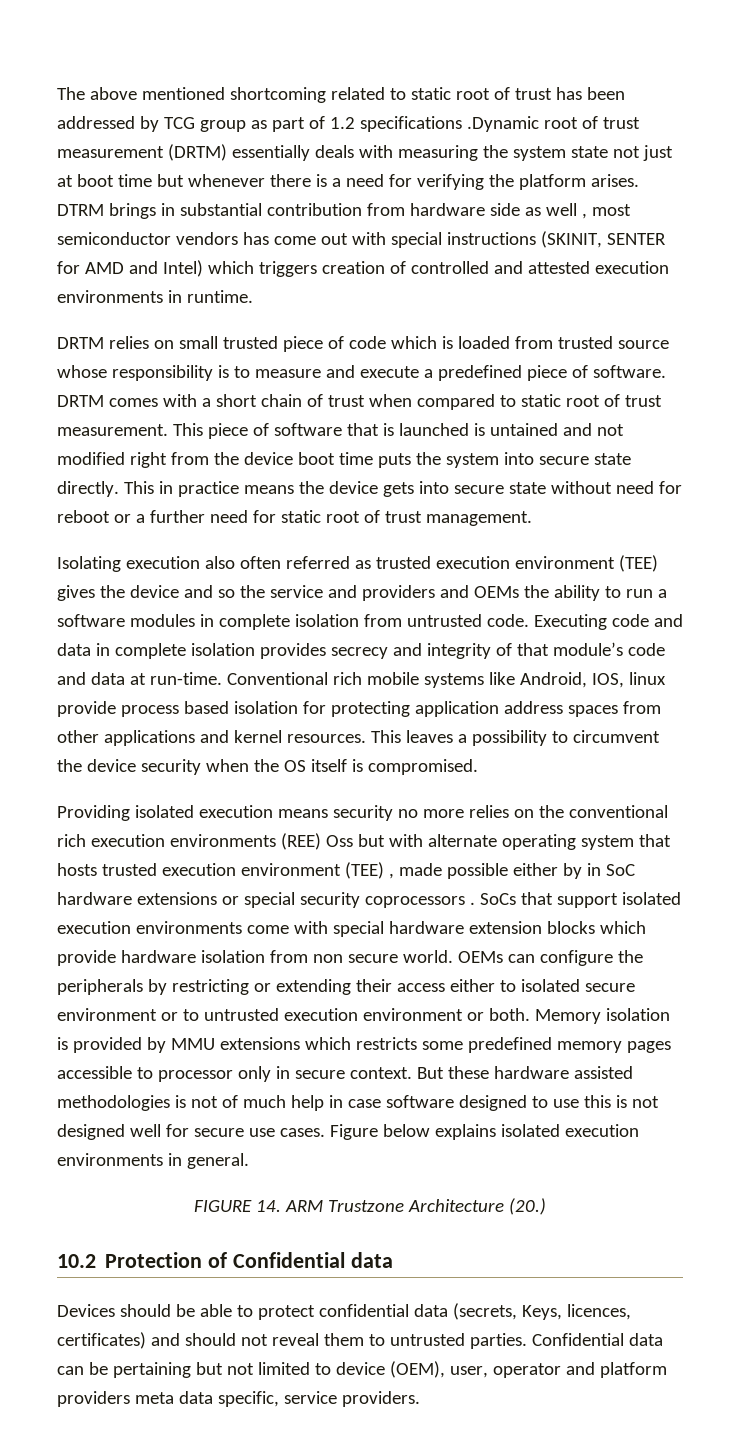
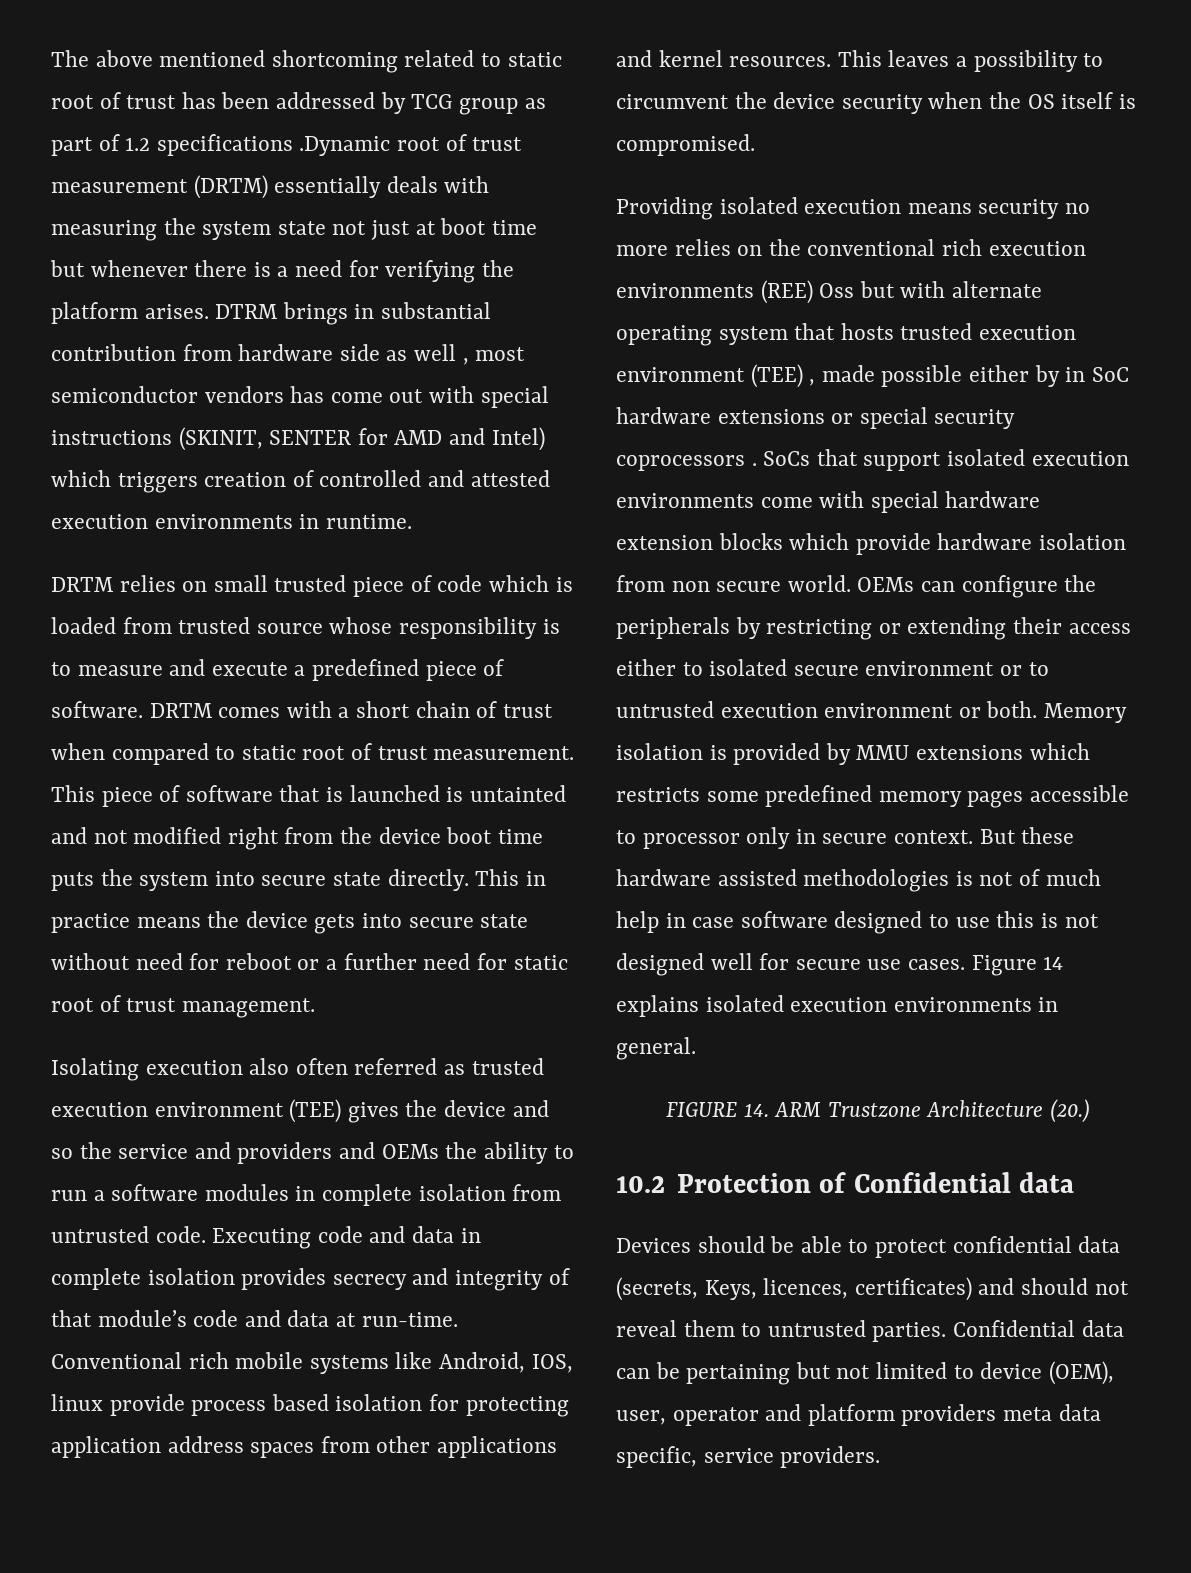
- This piece of software that is launched is untained and not modified right from the device boot time puts the system into secure state directly.
+ This piece of software that is launched is untainted and not modified right from the device boot time puts the system into secure state directly.
- Figure below explains isolated execution environments in general.
+ Figure 14 explains isolated execution environments in general.

